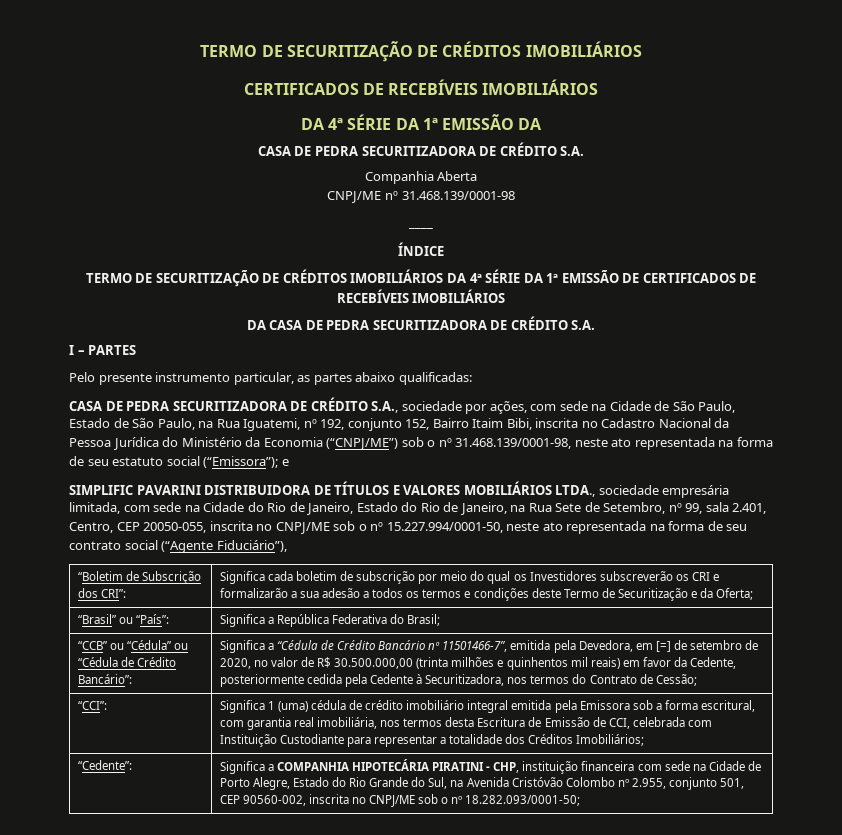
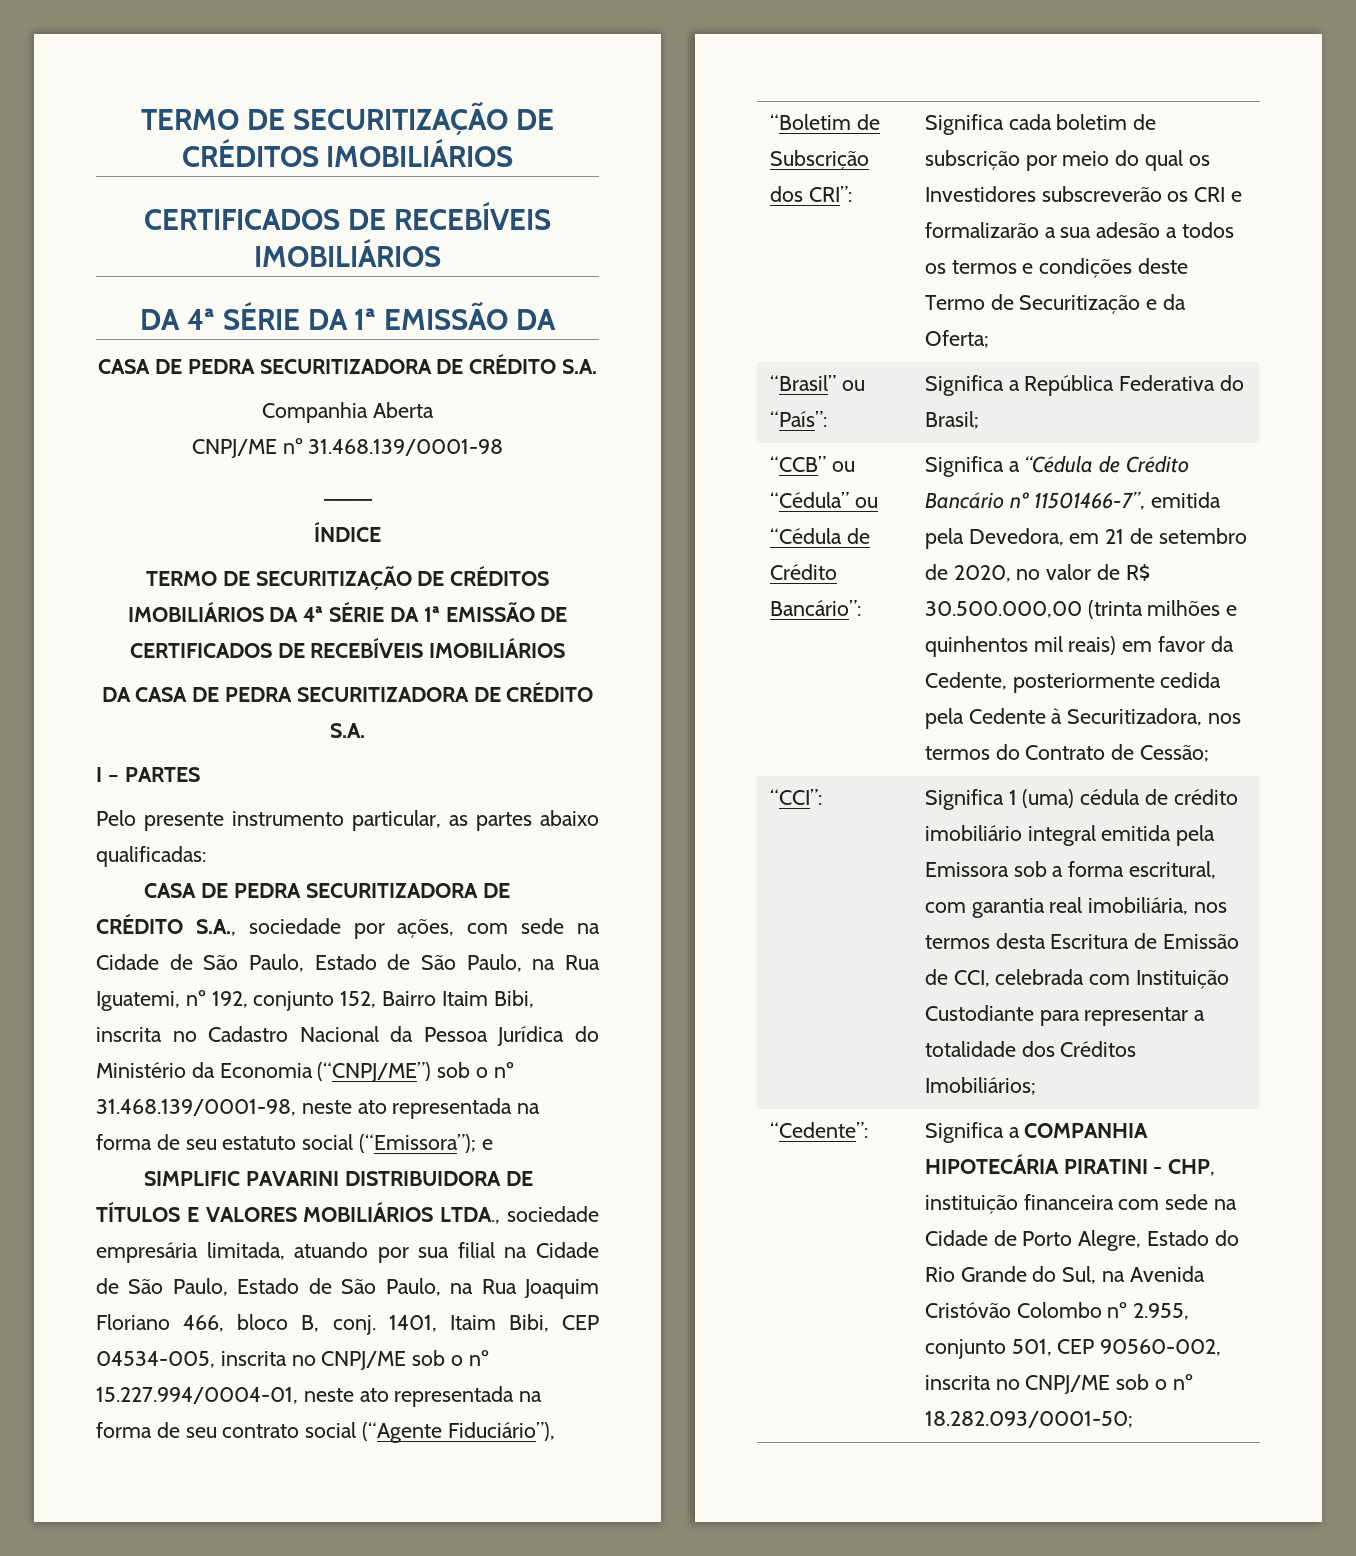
- SIMPLIFIC PAVARINI DISTRIBUIDORA DE TÍTULOS E VALORES MOBILIÁRIOS LTDA., sociedade empresária limitada, com sede na Cidade do Rio de Janeiro, Estado do Rio de Janeiro, na Rua Sete de Setembro, nº 99, sala 2.401, Centro, CEP 20050-055, inscrita no CNPJ/ME sob o nº 15.227.994/0001-50, neste ato representada na forma de seu contrato social (“Agente Fiduciário”),
+ SIMPLIFIC PAVARINI DISTRIBUIDORA DE TÍTULOS E VALORES MOBILIÁRIOS LTDA., sociedade empresária limitada, atuando por sua filial na Cidade de São Paulo, Estado de São Paulo, na Rua Joaquim Floriano 466, bloco B, conj. 1401, Itaim Bibi, CEP 04534-005, inscrita no CNPJ/ME sob o nº 15.227.994/0004-01, neste ato representada na forma de seu contrato social (“Agente Fiduciário”),
- Significa a “Cédula de Crédito Bancário nº 11501466-7”, emitida pela Devedora, em [=] de setembro de 2020, no valor de R$ 30.500.000,00 (trinta milhões e quinhentos mil reais) em favor da Cedente, posteriormente cedida pela Cedente à Securitizadora, nos termos do Contrato de Cessão;
+ Significa a “Cédula de Crédito Bancário nº 11501466-7”, emitida pela Devedora, em 21 de setembro de 2020, no valor de R$ 30.500.000,00 (trinta milhões e quinhentos mil reais) em favor da Cedente, posteriormente cedida pela Cedente à Securitizadora, nos termos do Contrato de Cessão;

